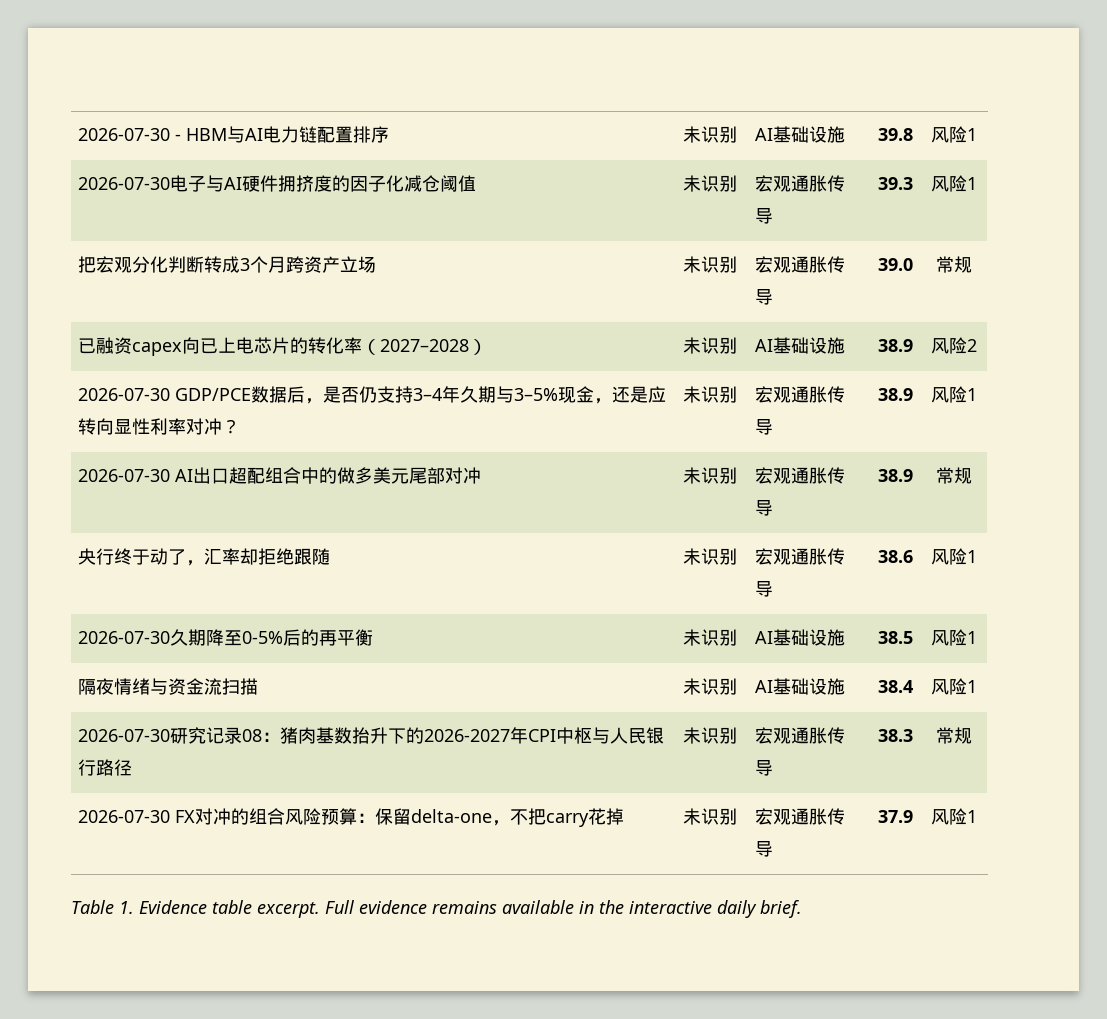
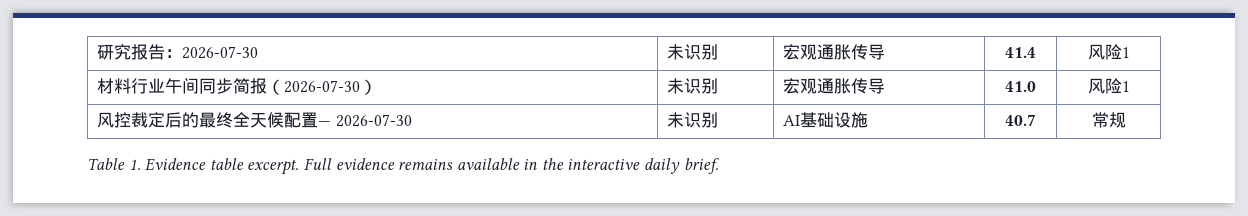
- 2026-07-30 - HBM与AI电力链配置排序 | 未识别 | AI基础设施 | 39.8 | 风险1
- 2026-07-30电子与AI硬件拥挤度的因子化减仓阈值 | 未识别 | 宏观通胀传导 | 39.3 | 风险1
- 把宏观分化判断转成3个月跨资产立场 | 未识别 | 宏观通胀传导 | 39.0 | 常规
- 已融资capex向已上电芯片的转化率（2027–2028） | 未识别 | AI基础设施 | 38.9 | 风险2
- 2026-07-30 GDP/PCE数据后，是否仍支持3–4年久期与3–5%现金，还是应转向显性利率对冲？ | 未识别 | 宏观通胀传导 | 38.9 | 风险1
- 2026-07-30 AI出口超配组合中的做多美元尾部对冲 | 未识别 | 宏观通胀传导 | 38.9 | 常规
- 央行终于动了，汇率却拒绝跟随 | 未识别 | 宏观通胀传导 | 38.6 | 风险1
- 2026-07-30久期降至0-5%后的再平衡 | 未识别 | AI基础设施 | 38.5 | 风险1
- 隔夜情绪与资金流扫描 | 未识别 | AI基础设施 | 38.4 | 风险1
- 2026-07-30研究记录08：猪肉基数抬升下的2026-2027年CPI中枢与人民银行路径 | 未识别 | 宏观通胀传导 | 38.3 | 常规
- 2026-07-30 FX对冲的组合风险预算：保留delta-one，不把carry花掉 | 未识别 | 宏观通胀传导 | 37.9 | 风险1
+ 研究报告：2026-07-30 | 未识别 | 宏观通胀传导 | 41.4 | 风险1
+ 材料行业午间同步简报（2026-07-30） | 未识别 | 宏观通胀传导 | 41.0 | 风险1
+ 风控裁定后的最终全天候配置— 2026-07-30 | 未识别 | AI基础设施 | 40.7 | 常规

